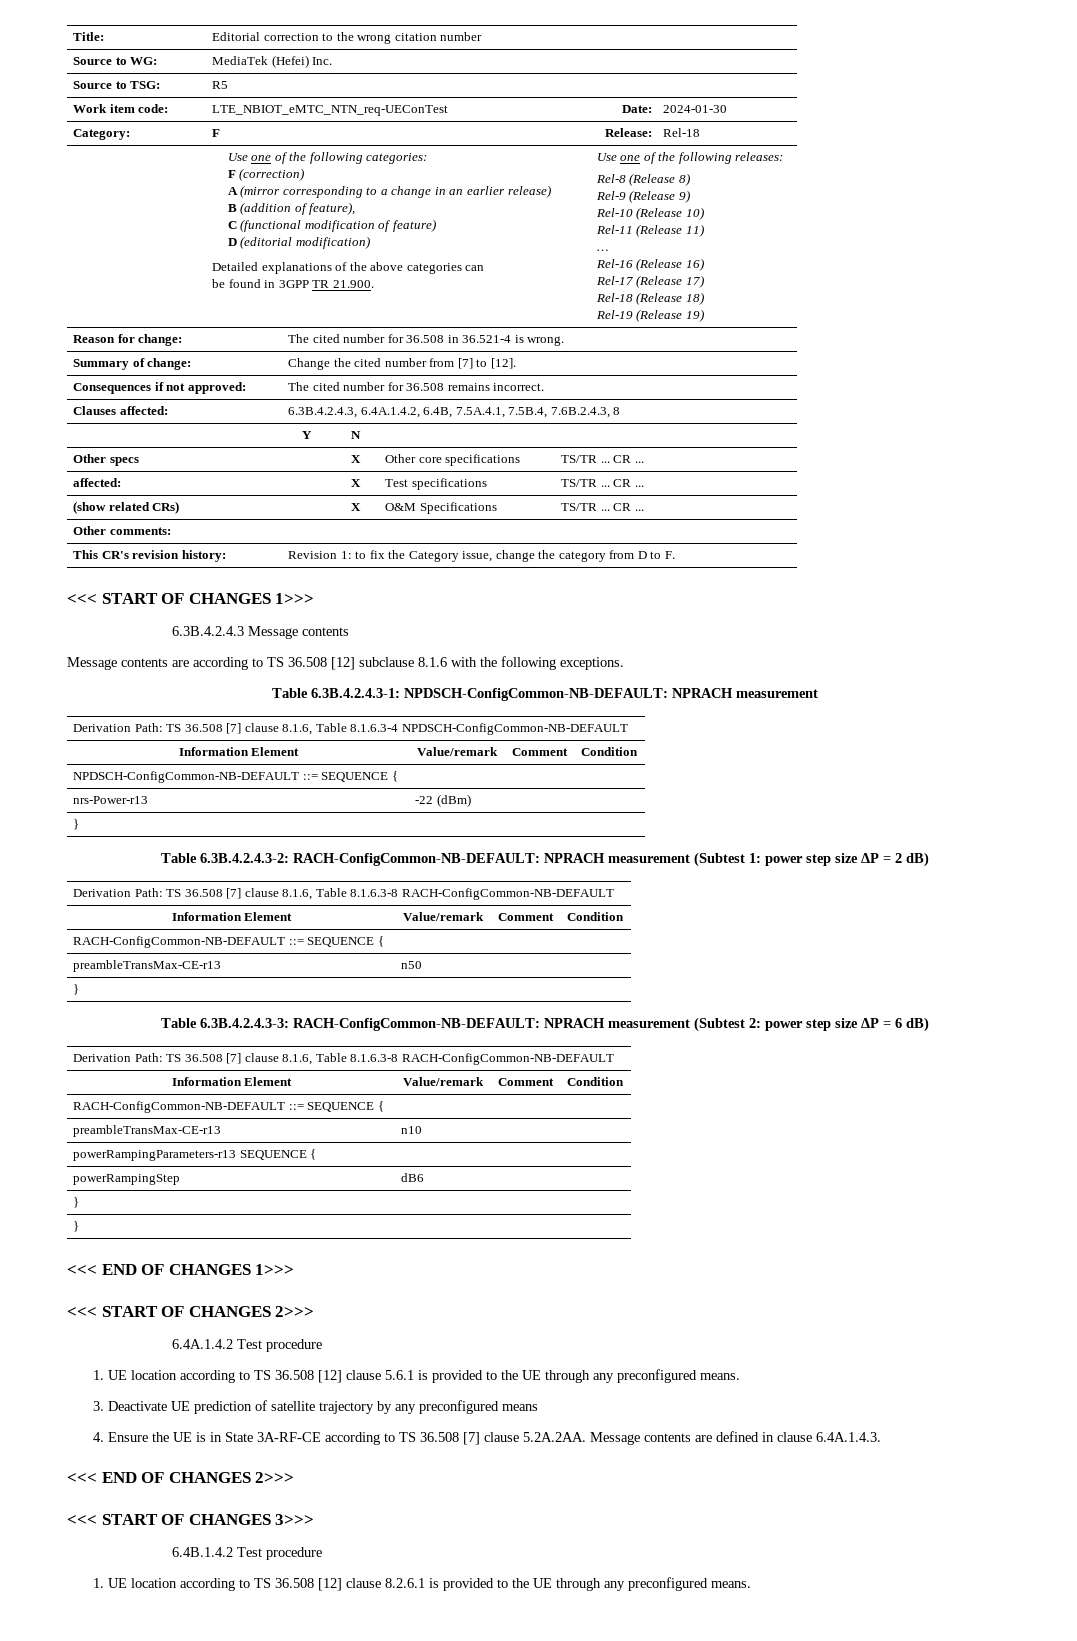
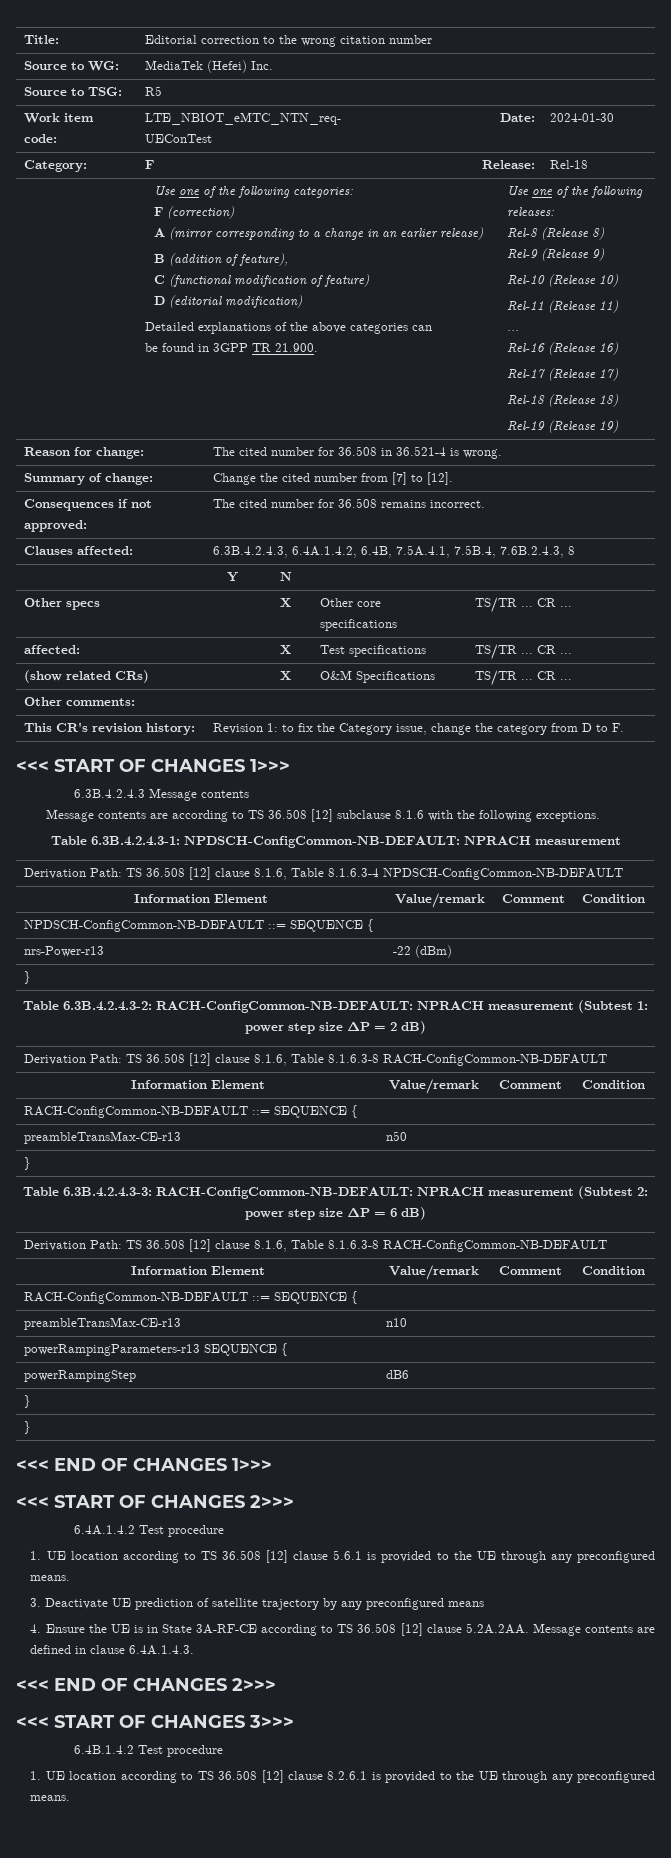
- Derivation Path: TS 36.508 [7] clause 8.1.6, Table 8.1.6.3-4 NPDSCH-ConfigCommon-NB-DEFAULT
+ Derivation Path: TS 36.508 [12] clause 8.1.6, Table 8.1.6.3-4 NPDSCH-ConfigCommon-NB-DEFAULT
  Table 6.3B.4.2.4.3-2: RACH-ConfigCommon-NB-DEFAULT: NPRACH measurement (Subtest 1: power step size ΔP = 2 dB)
- Derivation Path: TS 36.508 [7] clause 8.1.6, Table 8.1.6.3-8 RACH-ConfigCommon-NB-DEFAULT
+ Derivation Path: TS 36.508 [12] clause 8.1.6, Table 8.1.6.3-8 RACH-ConfigCommon-NB-DEFAULT
  Table 6.3B.4.2.4.3-3: RACH-ConfigCommon-NB-DEFAULT: NPRACH measurement (Subtest 2: power step size ΔP = 6 dB)
- Derivation Path: TS 36.508 [7] clause 8.1.6, Table 8.1.6.3-8 RACH-ConfigCommon-NB-DEFAULT
+ Derivation Path: TS 36.508 [12] clause 8.1.6, Table 8.1.6.3-8 RACH-ConfigCommon-NB-DEFAULT
- 4. Ensure the UE is in State 3A-RF-CE according to TS 36.508 [7] clause 5.2A.2AA. Message contents are defined in clause 6.4A.1.4.3.
+ 4. Ensure the UE is in State 3A-RF-CE according to TS 36.508 [12] clause 5.2A.2AA. Message contents are defined in clause 6.4A.1.4.3.

